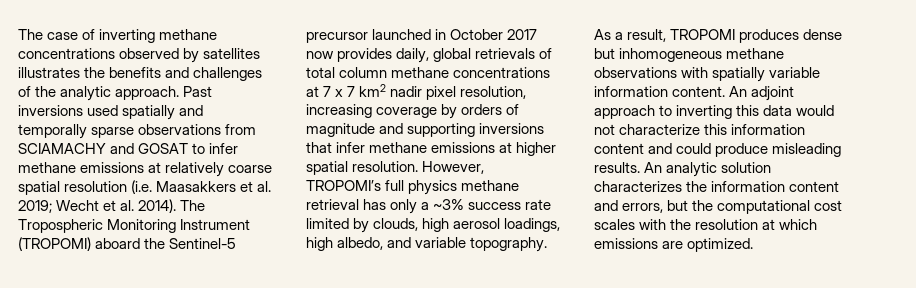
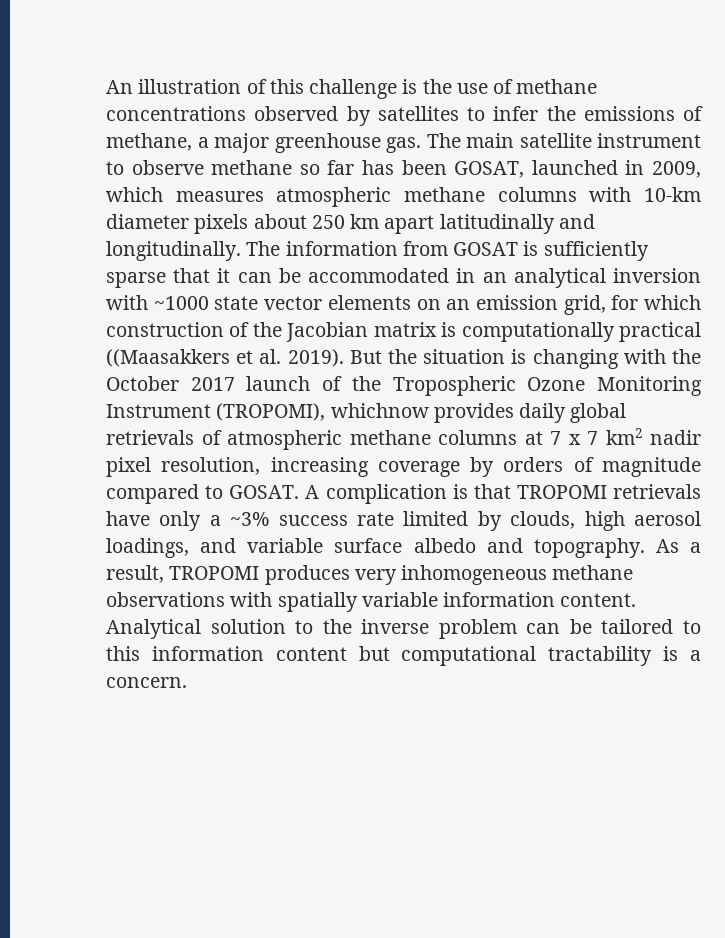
- The case of inverting methane concentrations observed by satellites illustrates the benefits and challenges of the analytic approach. Past inversions used spatially and temporally sparse observations from SCIAMACHY and GOSAT to infer methane emissions at relatively coarse spatial resolution (i.e. Maasakkers et al. 2019; Wecht et al. 2014). The Tropospheric Monitoring Instrument (TROPOMI) aboard the Sentinel-5 precursor launched in October 2017 now provides daily, global retrievals of total column methane concentrations at 7 x 7 km2 nadir pixel resolution, increasing coverage by orders of magnitude and supporting inversions that infer methane emissions at higher spatial resolution. However, TROPOMI’s full physics methane retrieval has only a ~3% success rate limited by clouds, high aerosol loadings, high albedo, and variable topography.
+ An illustration of this challenge is the use of methane concentrations observed by satellites to infer the emissions of methane, a major greenhouse gas. The main satellite instrument to observe methane so far has been GOSAT, launched in 2009, which measures atmospheric methane columns with 10-km diameter pixels about 250 km apart latitudinally and longitudinally. The information from GOSAT is sufficiently sparse that it can be accommodated in an analytical inversion with ~1000 state vector elements on an emission grid, for which construction of the Jacobian matrix is computationally practical ((Maasakkers et al. 2019). But the situation is changing with the October 2017 launch of the Tropospheric Ozone Monitoring Instrument (TROPOMI), whichnow provides daily global retrievals of atmospheric methane columns at 7 x 7 km2 nadir pixel resolution, increasing coverage by orders of magnitude compared to GOSAT. A complication is that TROPOMI retrievals have only a ~3% success rate limited by clouds, high aerosol loadings, and variable surface albedo and topography.
- As a result, TROPOMI produces dense but inhomogeneous methane observations with spatially variable information content.
+ As a result, TROPOMI produces very inhomogeneous methane observations with spatially variable information content.
- An adjoint approach to inverting this data would not characterize this information content and could produce misleading results. An analytic solution characterizes the information content and errors, but the computational cost scales with the resolution at which emissions are optimized.
+ Analytical solution to the inverse problem can be tailored to this information content but computational tractability is a concern.

